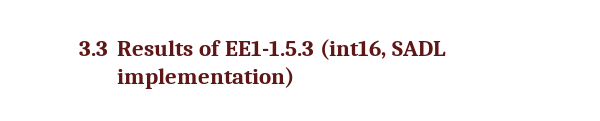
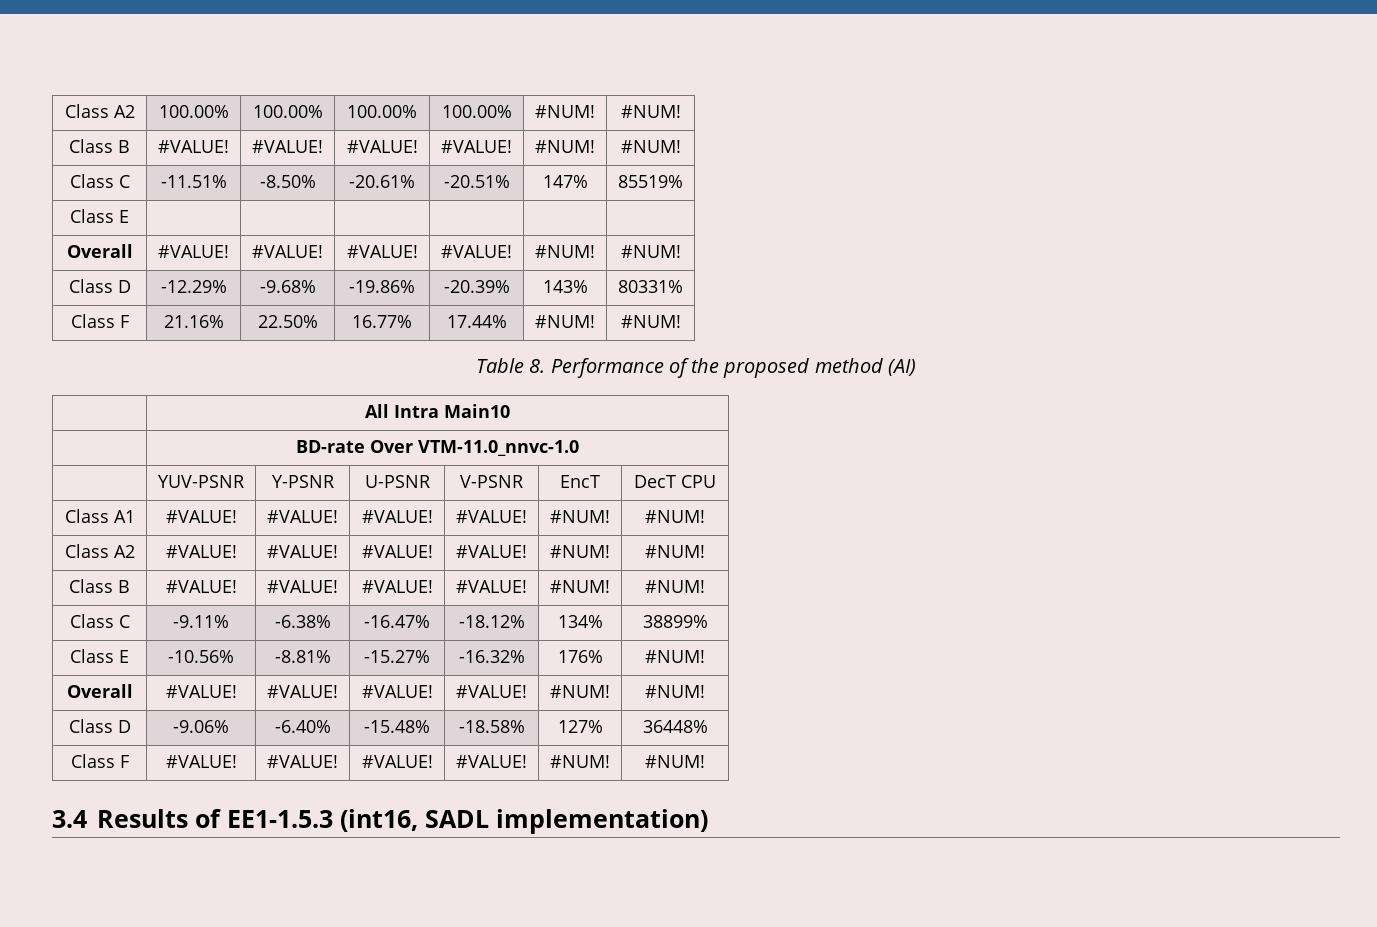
- 3.3 Results of EE1-1.5.3 (int16, SADL implementation)
+ Class A2 | 100.00% | 100.00% | 100.00% | 100.00% | #NUM! | #NUM!
+ Class B | #VALUE! | #VALUE! | #VALUE! | #VALUE! | #NUM! | #NUM!
+ Class C | -11.51% | -8.50% | -20.61% | -20.51% | 147% | 85519%
+ Class E | | | | | |
+ Overall | #VALUE! | #VALUE! | #VALUE! | #VALUE! | #NUM! | #NUM!
+ Class D | -12.29% | -9.68% | -19.86% | -20.39% | 143% | 80331%
+ Class F | 21.16% | 22.50% | 16.77% | 17.44% | #NUM! | #NUM!
+ Table 8. Performance of the proposed method (AI)
+ | All Intra Main10
+ | BD-rate Over VTM-11.0_nnvc-1.0
+ | YUV-PSNR | Y-PSNR | U-PSNR | V-PSNR | EncT | DecT CPU
+ Class A1 | #VALUE! | #VALUE! | #VALUE! | #VALUE! | #NUM! | #NUM!
+ Class A2 | #VALUE! | #VALUE! | #VALUE! | #VALUE! | #NUM! | #NUM!
+ Class B | #VALUE! | #VALUE! | #VALUE! | #VALUE! | #NUM! | #NUM!
+ Class C | -9.11% | -6.38% | -16.47% | -18.12% | 134% | 38899%
+ Class E | -10.56% | -8.81% | -15.27% | -16.32% | 176% | #NUM!
+ Overall | #VALUE! | #VALUE! | #VALUE! | #VALUE! | #NUM! | #NUM!
+ Class D | -9.06% | -6.40% | -15.48% | -18.58% | 127% | 36448%
+ Class F | #VALUE! | #VALUE! | #VALUE! | #VALUE! | #NUM! | #NUM!
+ 3.4 Results of EE1-1.5.3 (int16, SADL implementation)

